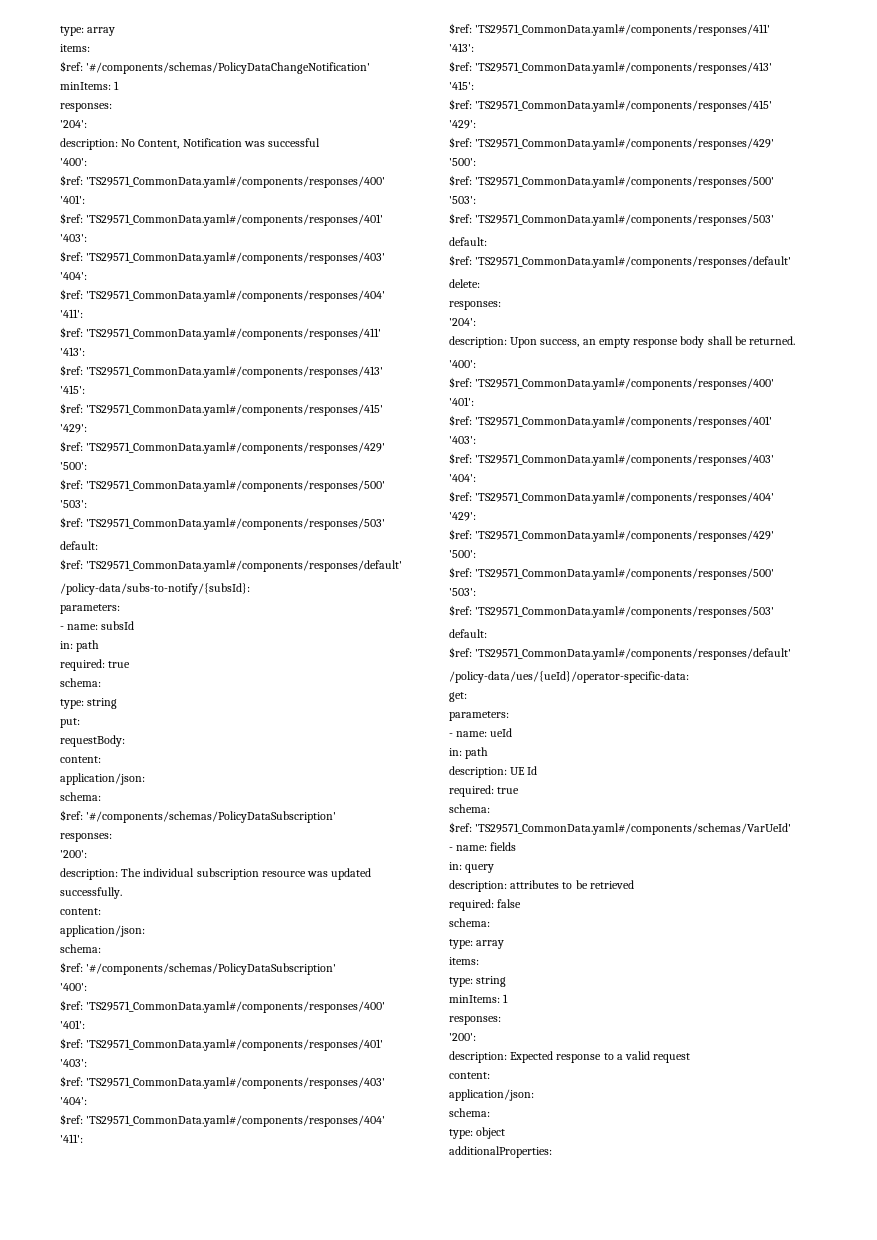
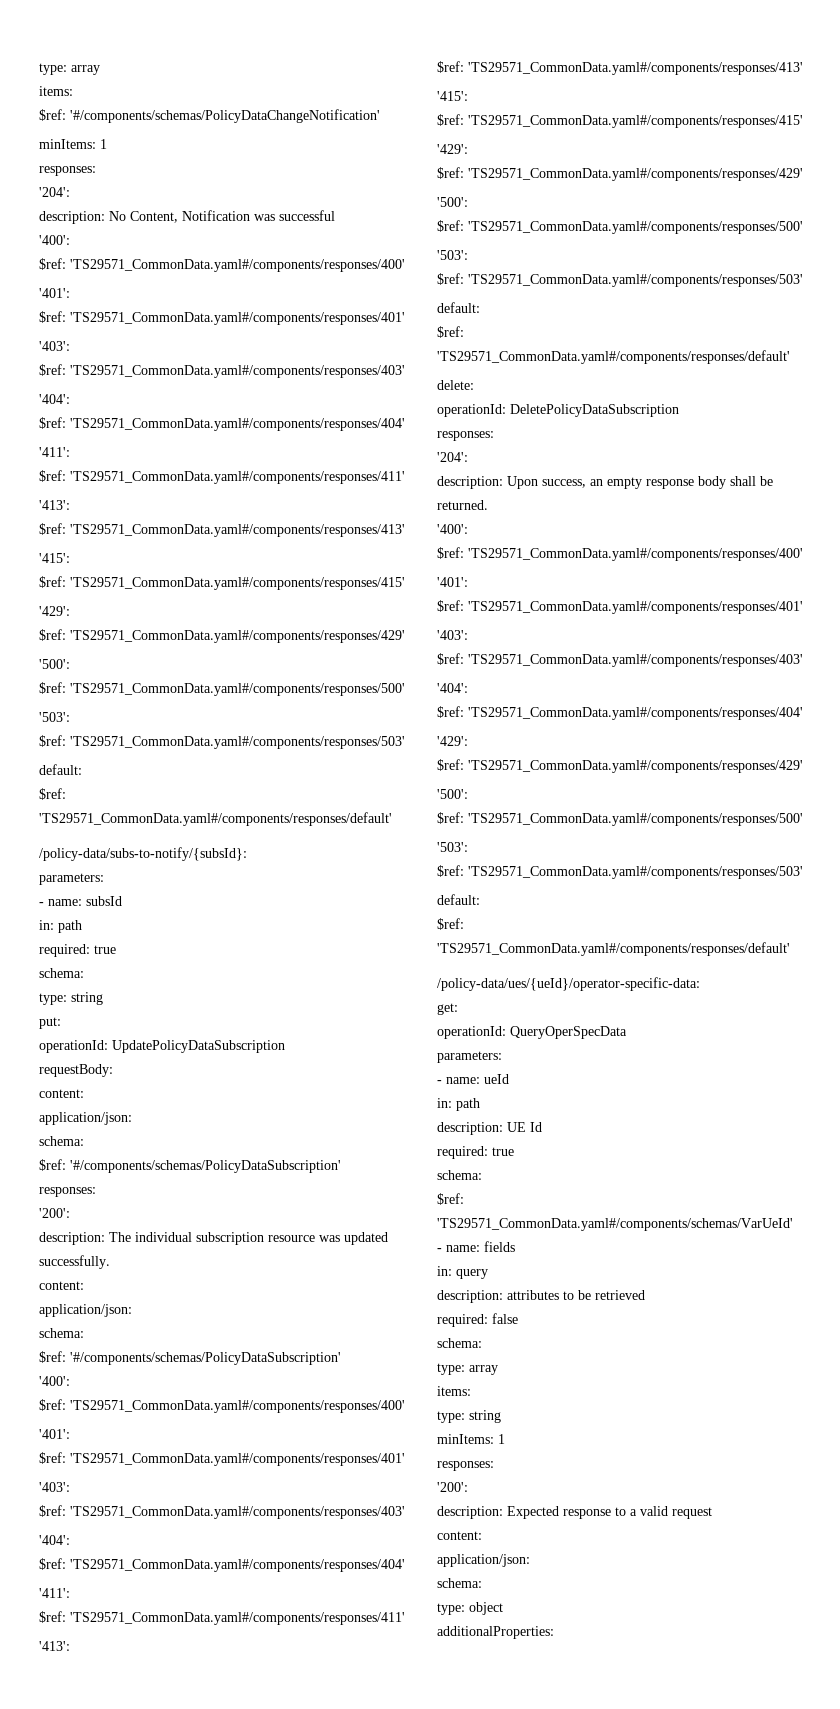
+ operationId: UpdatePolicyDataSubscription
+ operationId: DeletePolicyDataSubscription
+ operationId: QueryOperSpecData

